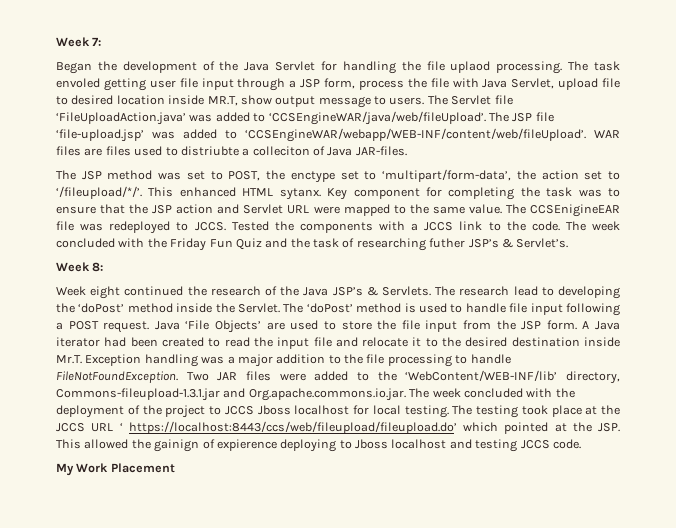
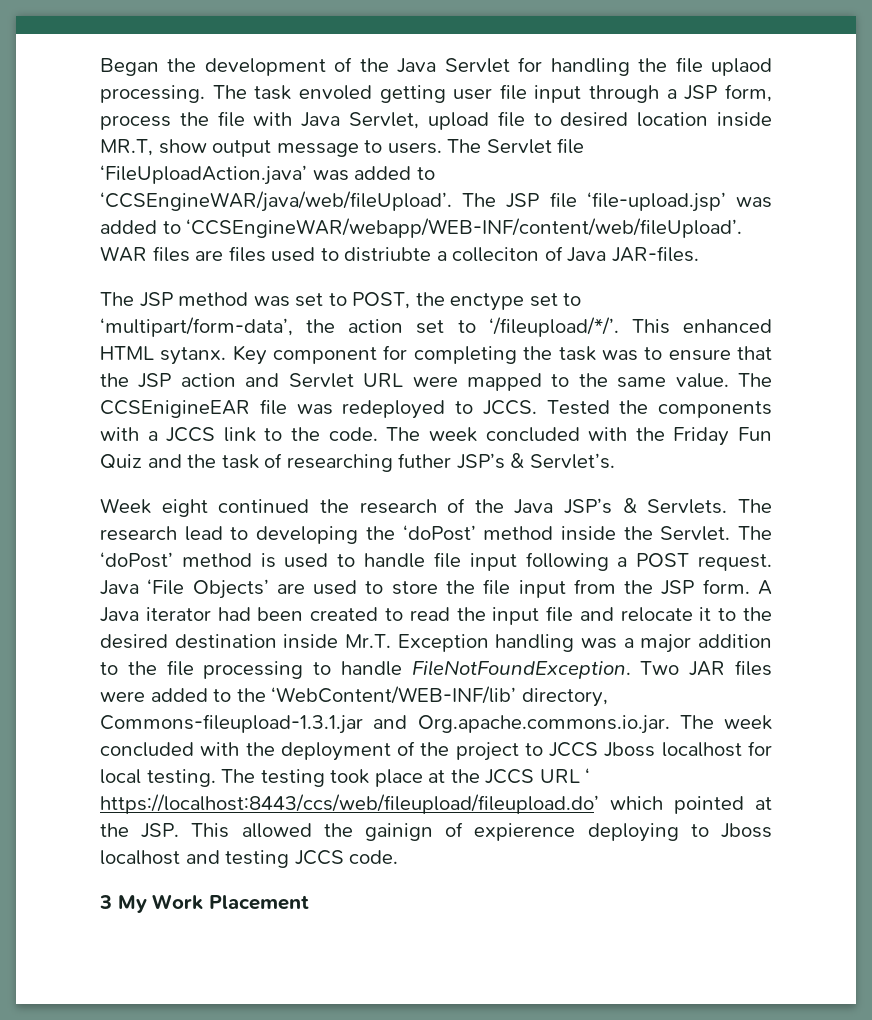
- Week 7:
- Week 8:
- My Work Placement
+ 3 My Work Placement

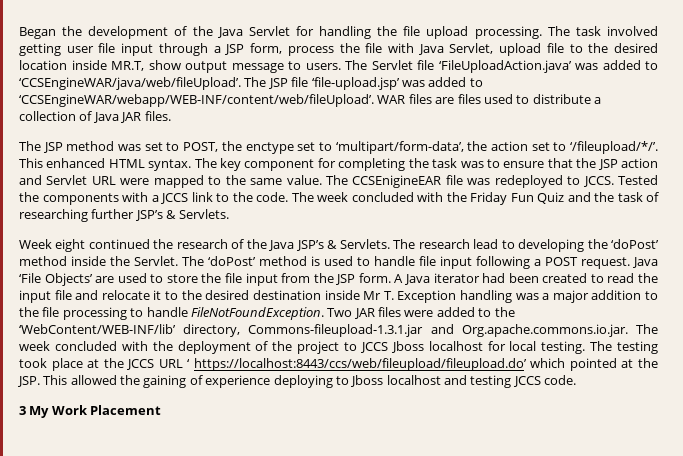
- Began the development of the Java Servlet for handling the file uplaod processing.
+ Began the development of the Java Servlet for handling the file upload processing.
- The task envoled getting user file input through a JSP form, process the file with Java Servlet, upload file to desired location inside MR.T, show output message to users.
+ The task involved getting user file input through a JSP form, process the file with Java Servlet, upload file to the desired location inside MR.T, show output message to users.
- WAR files are files used to distriubte a colleciton of Java JAR-files.
+ WAR files are files used to distribute a collection of Java JAR files.
- This enhanced HTML sytanx. Key component for completing the task was to ensure that the JSP action and Servlet URL were mapped to the same value.
+ This enhanced HTML syntax. The key component for completing the task was to ensure that the JSP action and Servlet URL were mapped to the same value.
- The week concluded with the Friday Fun Quiz and the task of researching futher JSP’s & Servlet’s.
+ The week concluded with the Friday Fun Quiz and the task of researching further JSP’s & Servlets.
- A Java iterator had been created to read the input file and relocate it to the desired destination inside Mr.T. Exception handling was a major addition to the file processing to handle FileNotFoundException.
+ A Java iterator had been created to read the input file and relocate it to the desired destination inside Mr T. Exception handling was a major addition to the file processing to handle FileNotFoundException.
- The testing took place at the JCCS URL ‘ https://localhost:8443/ccs/web/fileupload/fileupload.do’ which pointed at the JSP. This allowed the gainign of expierence deploying to Jboss localhost and testing JCCS code.
+ The testing took place at the JCCS URL ‘ https://localhost:8443/ccs/web/fileupload/fileupload.do’ which pointed at the JSP. This allowed the gaining of experience deploying to Jboss localhost and testing JCCS code.

